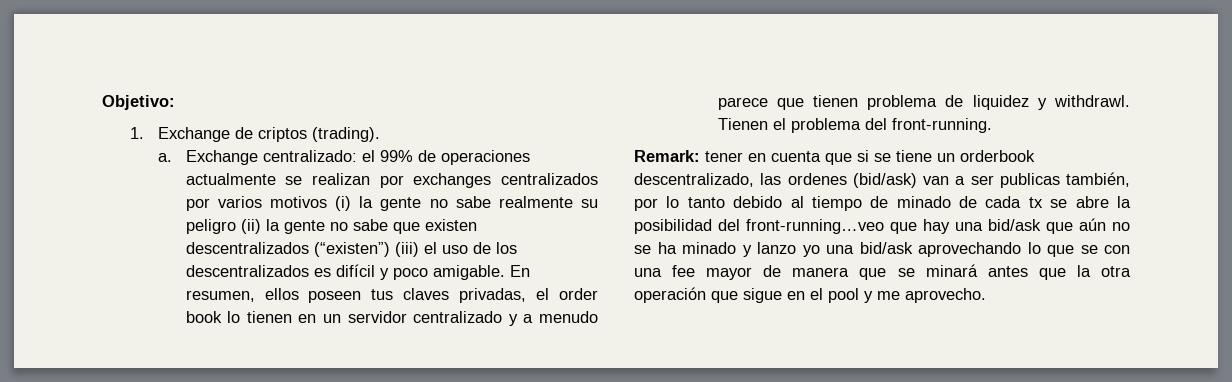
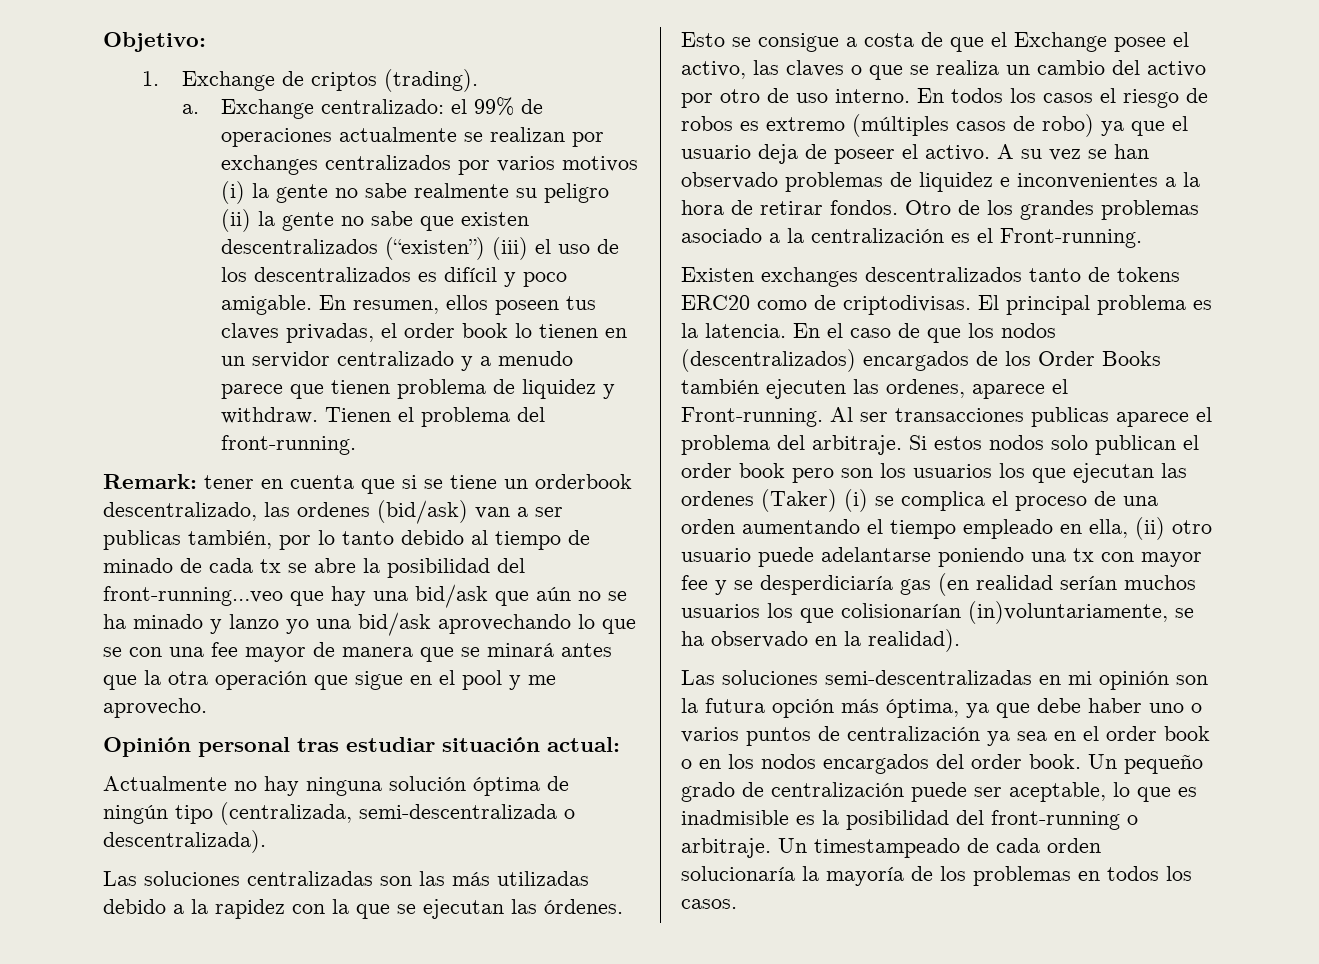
- En resumen, ellos poseen tus claves privadas, el order book lo tienen en un servidor centralizado y a menudo parece que tienen problema de liquidez y withdrawl.
+ En resumen, ellos poseen tus claves privadas, el order book lo tienen en un servidor centralizado y a menudo parece que tienen problema de liquidez y withdraw.
+ Opinión personal tras estudiar situación actual:
+ Actualmente no hay ninguna solución óptima de ningún tipo (centralizada, semi-descentralizada o descentralizada).
+ Las soluciones centralizadas son las más utilizadas debido a la rapidez con la que se ejecutan las órdenes. Esto se consigue a costa de que el Exchange posee el activo, las claves o que se realiza un cambio del activo por otro de uso interno. En todos los casos el riesgo de robos es extremo (múltiples casos de robo) ya que el usuario deja de poseer el activo. A su vez se han observado problemas de liquidez e inconvenientes a la hora de retirar fondos. Otro de los grandes problemas asociado a la centralización es el Front-running.
+ Existen exchanges descentralizados tanto de tokens ERC20 como de criptodivisas. El principal problema es la latencia. En el caso de que los nodos (descentralizados) encargados de los Order Books también ejecuten las ordenes, aparece el Front-running. Al ser transacciones publicas aparece el problema del arbitraje. Si estos nodos solo publican el order book pero son los usuarios los que ejecutan las ordenes (Taker) (i) se complica el proceso de una orden aumentando el tiempo empleado en ella, (ii) otro usuario puede adelantarse poniendo una tx con mayor fee y se desperdiciaría gas (en realidad serían muchos usuarios los que colisionarían (in)voluntariamente, se ha observado en la realidad).
+ Las soluciones semi-descentralizadas en mi opinión son la futura opción más óptima, ya que debe haber uno o varios puntos de centralización ya sea en el order book o en los nodos encargados del order book. Un pequeño grado de centralización puede ser aceptable, lo que es inadmisible es la posibilidad del front-running o arbitraje. Un timestampeado de cada orden solucionaría la mayoría de los problemas en todos los casos.

